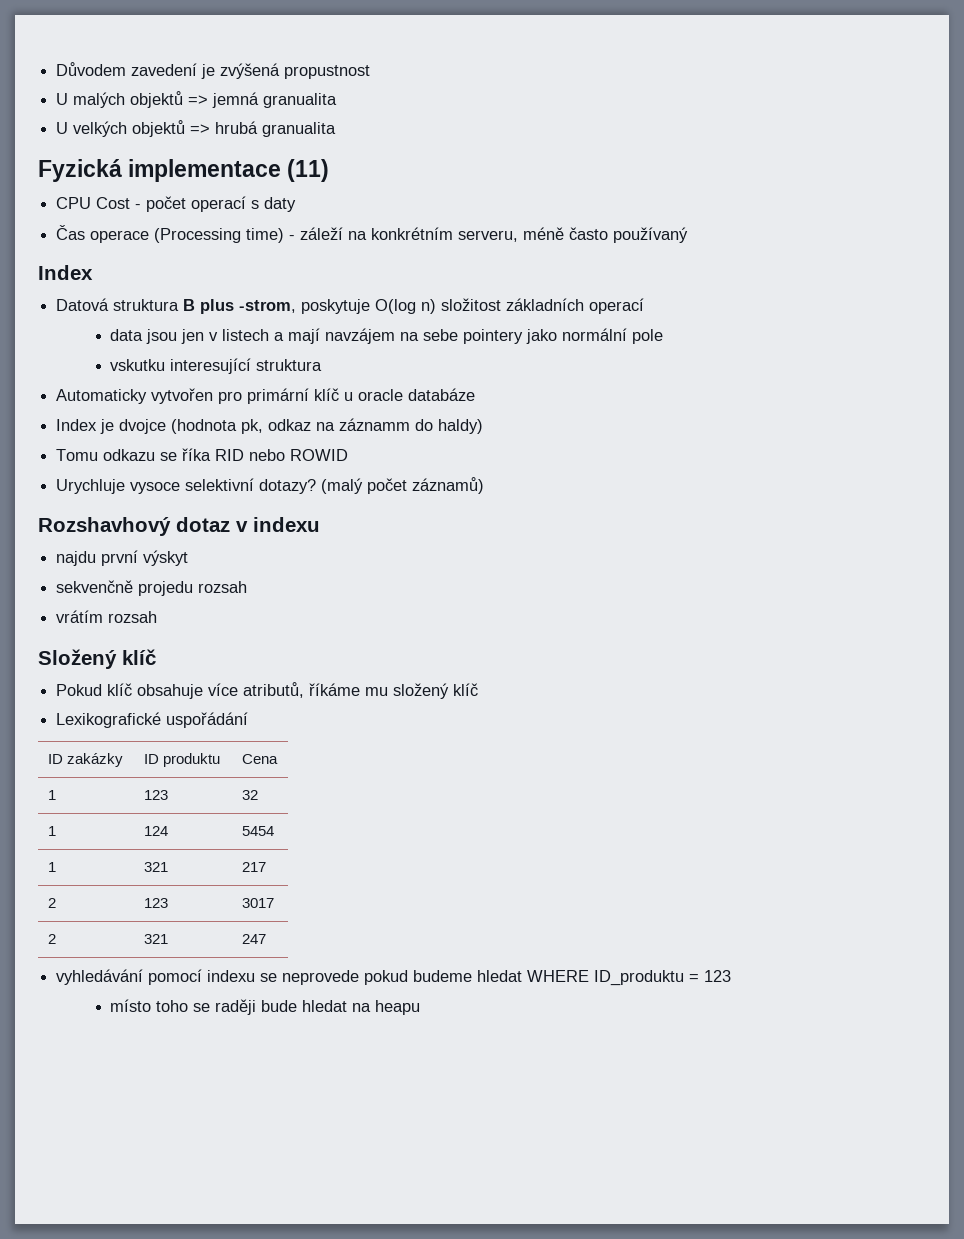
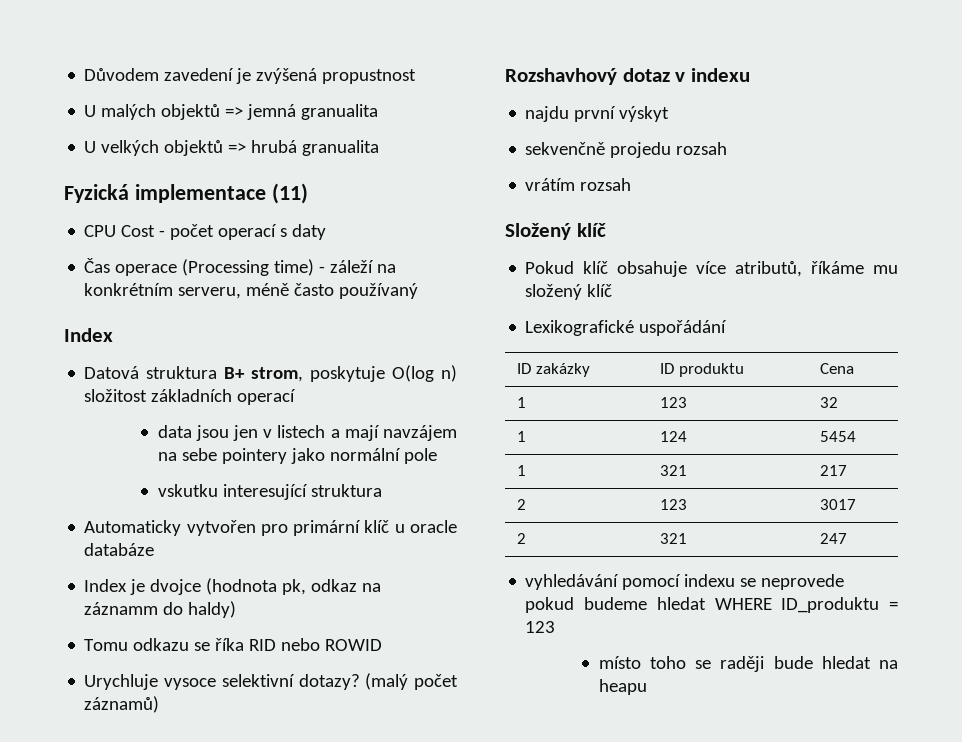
- Datová struktura B plus -strom, poskytuje O(log n) složitost základních operací
+ Datová struktura B+ strom, poskytuje O(log n) složitost základních operací

